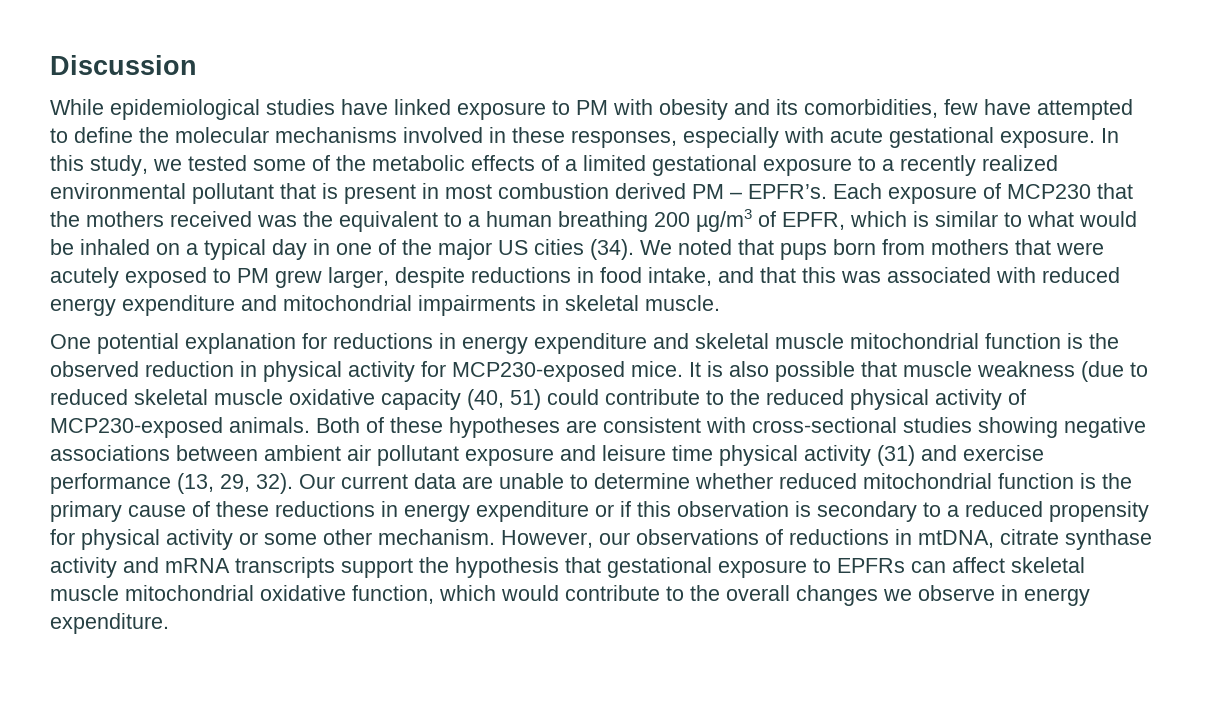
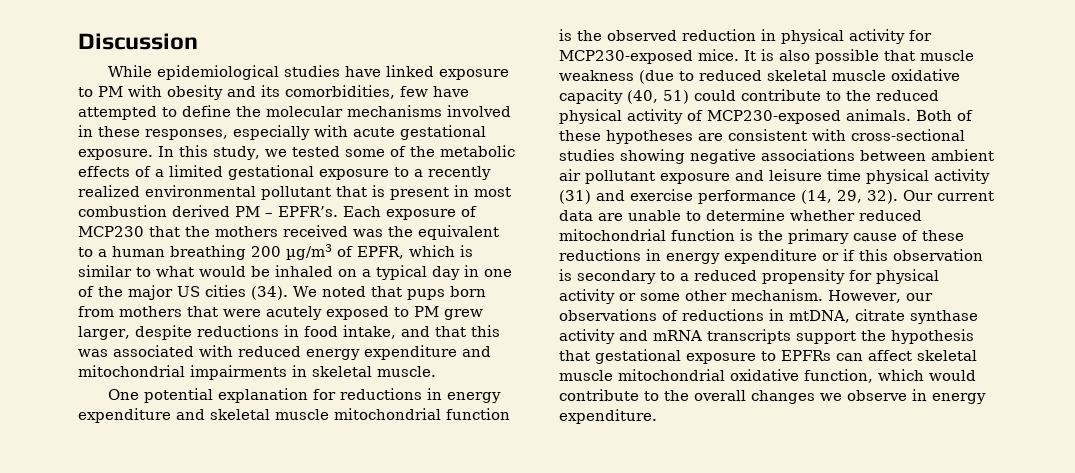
- Both of these hypotheses are consistent with cross-sectional studies showing negative associations between ambient air pollutant exposure and leisure time physical activity (31) and exercise performance (13, 29, 32).
+ Both of these hypotheses are consistent with cross-sectional studies showing negative associations between ambient air pollutant exposure and leisure time physical activity (31) and exercise performance (14, 29, 32).

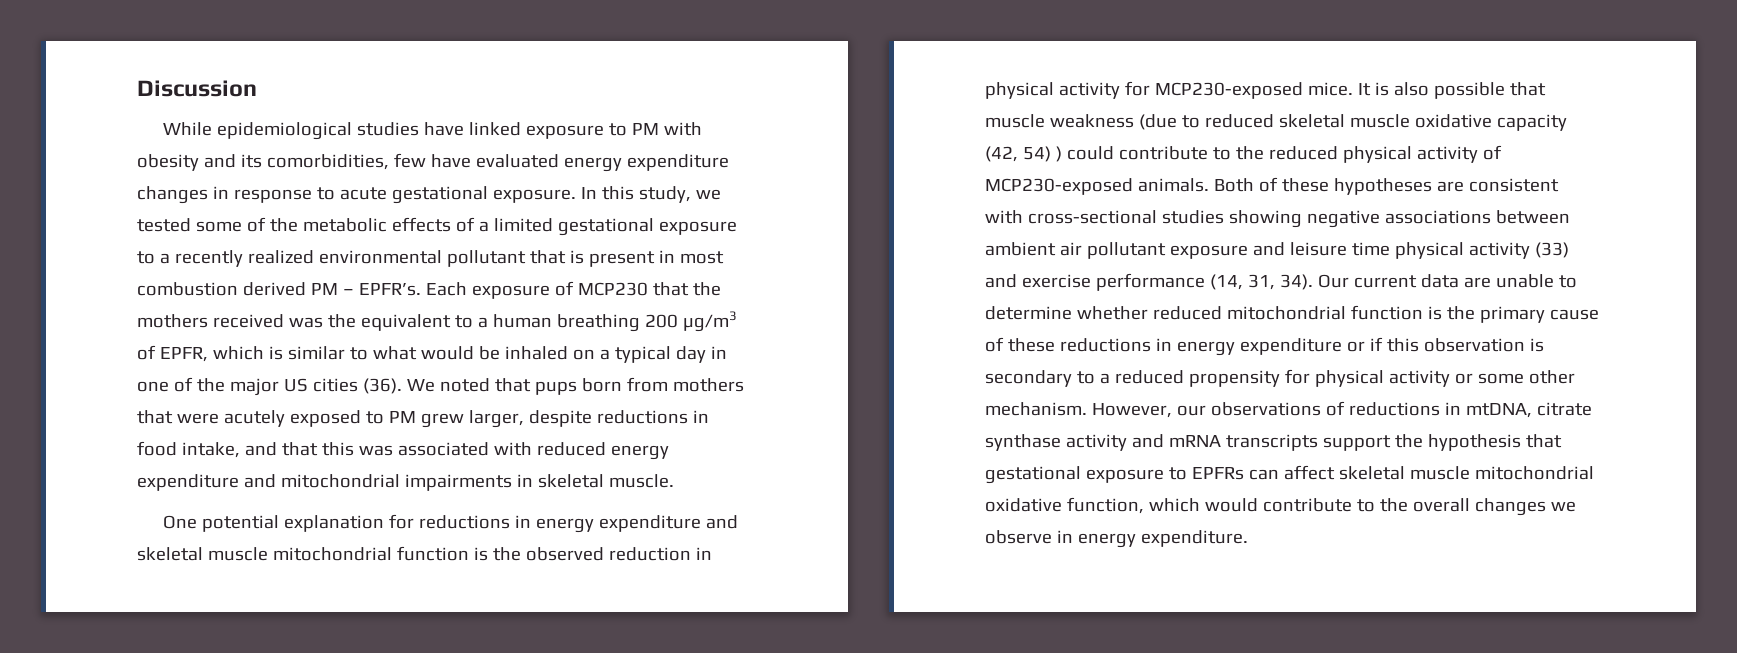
- While epidemiological studies have linked exposure to PM with obesity and its comorbidities, few have attempted to define the molecular mechanisms involved in these responses, especially with acute gestational exposure.
+ While epidemiological studies have linked exposure to PM with obesity and its comorbidities, few have evaluated energy expenditure changes in response to acute gestational exposure.
- Each exposure of MCP230 that the mothers received was the equivalent to a human breathing 200 µg/m3 of EPFR, which is similar to what would be inhaled on a typical day in one of the major US cities (34).
+ Each exposure of MCP230 that the mothers received was the equivalent to a human breathing 200 µg/m3 of EPFR, which is similar to what would be inhaled on a typical day in one of the major US cities (36).
- It is also possible that muscle weakness (due to reduced skeletal muscle oxidative capacity (40, 51) could contribute to the reduced physical activity of MCP230-exposed animals.
+ It is also possible that muscle weakness (due to reduced skeletal muscle oxidative capacity (42, 54) ) could contribute to the reduced physical activity of MCP230-exposed animals.
- Both of these hypotheses are consistent with cross-sectional studies showing negative associations between ambient air pollutant exposure and leisure time physical activity (31) and exercise performance (14, 29, 32).
+ Both of these hypotheses are consistent with cross-sectional studies showing negative associations between ambient air pollutant exposure and leisure time physical activity (33) and exercise performance (14, 31, 34).

